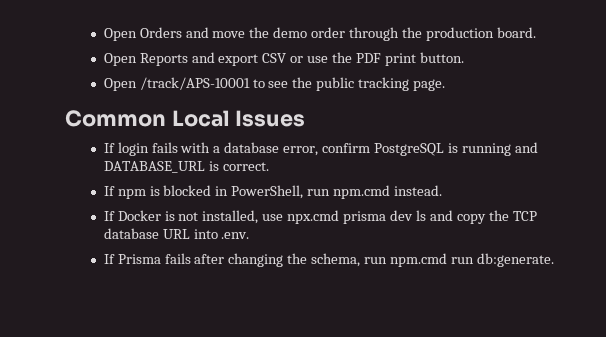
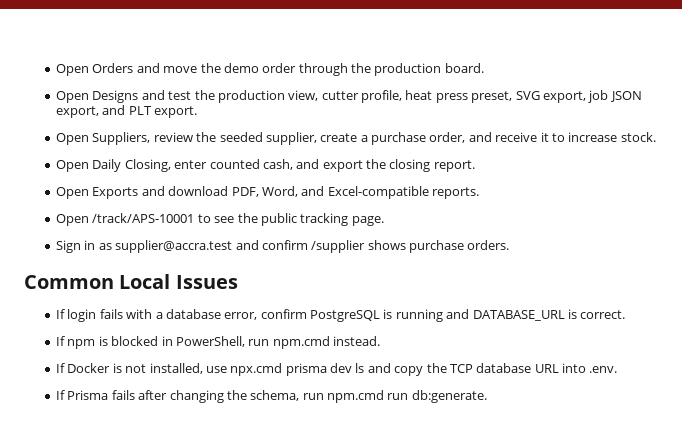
- Open Reports and export CSV or use the PDF print button.
+ Open Designs and test the production view, cutter profile, heat press preset, SVG export, job JSON export, and PLT export.
+ Open Suppliers, review the seeded supplier, create a purchase order, and receive it to increase stock.
+ Open Daily Closing, enter counted cash, and export the closing report.
+ Open Exports and download PDF, Word, and Excel-compatible reports.
+ Sign in as supplier@accra.test and confirm /supplier shows purchase orders.

